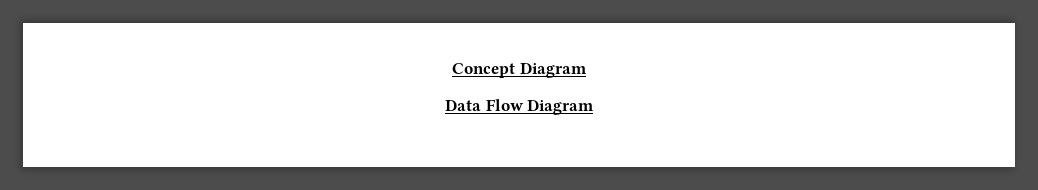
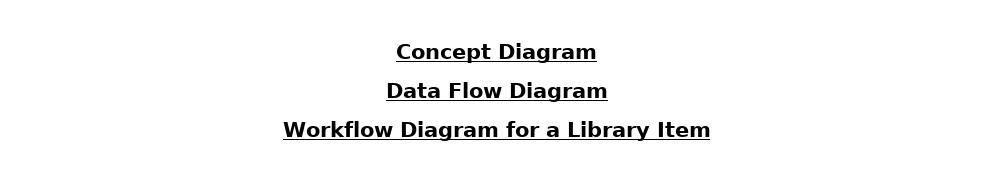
+ Workflow Diagram for a Library Item

